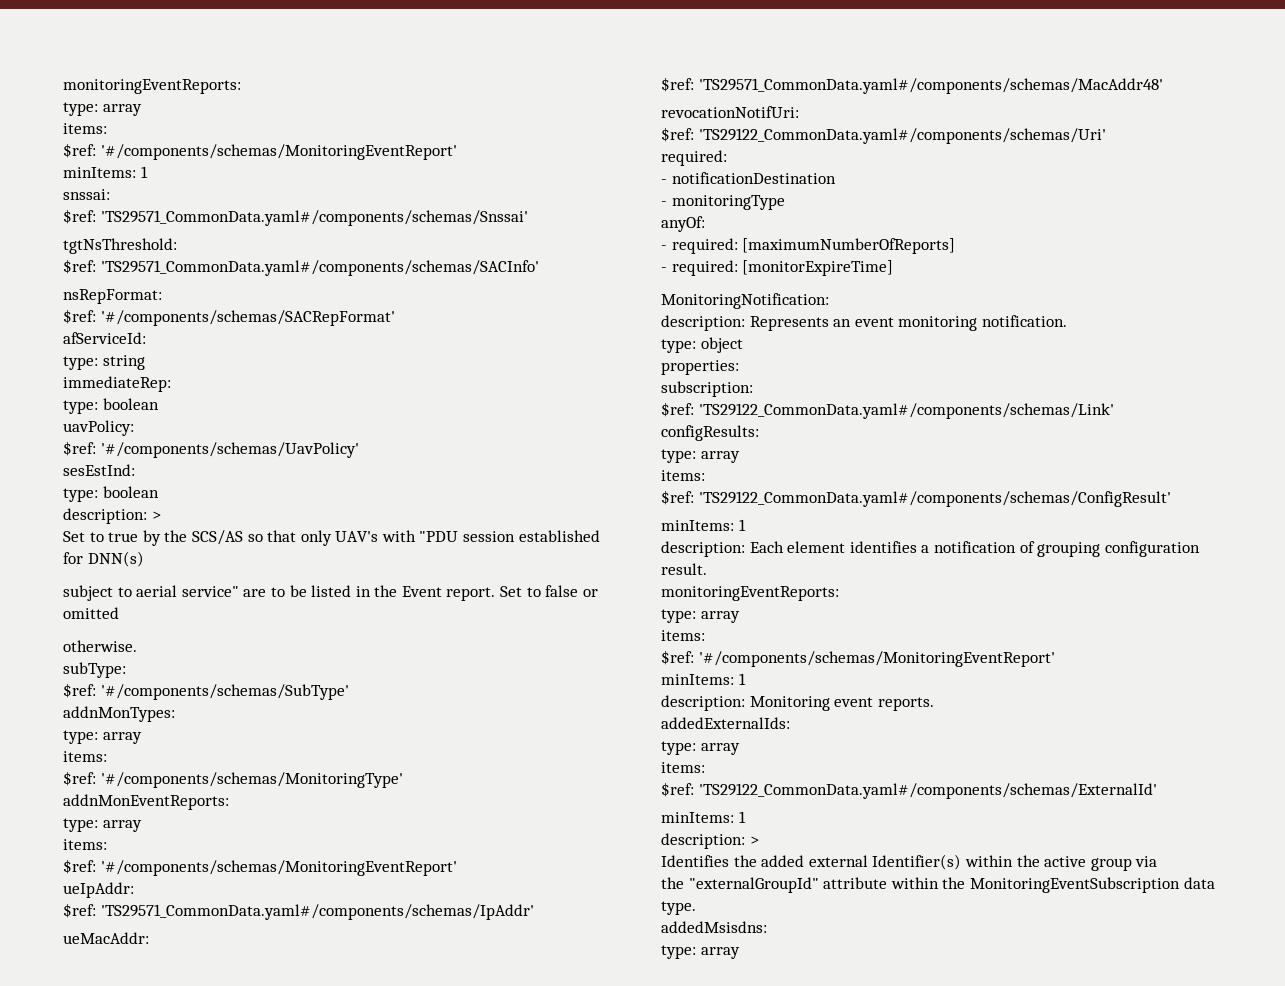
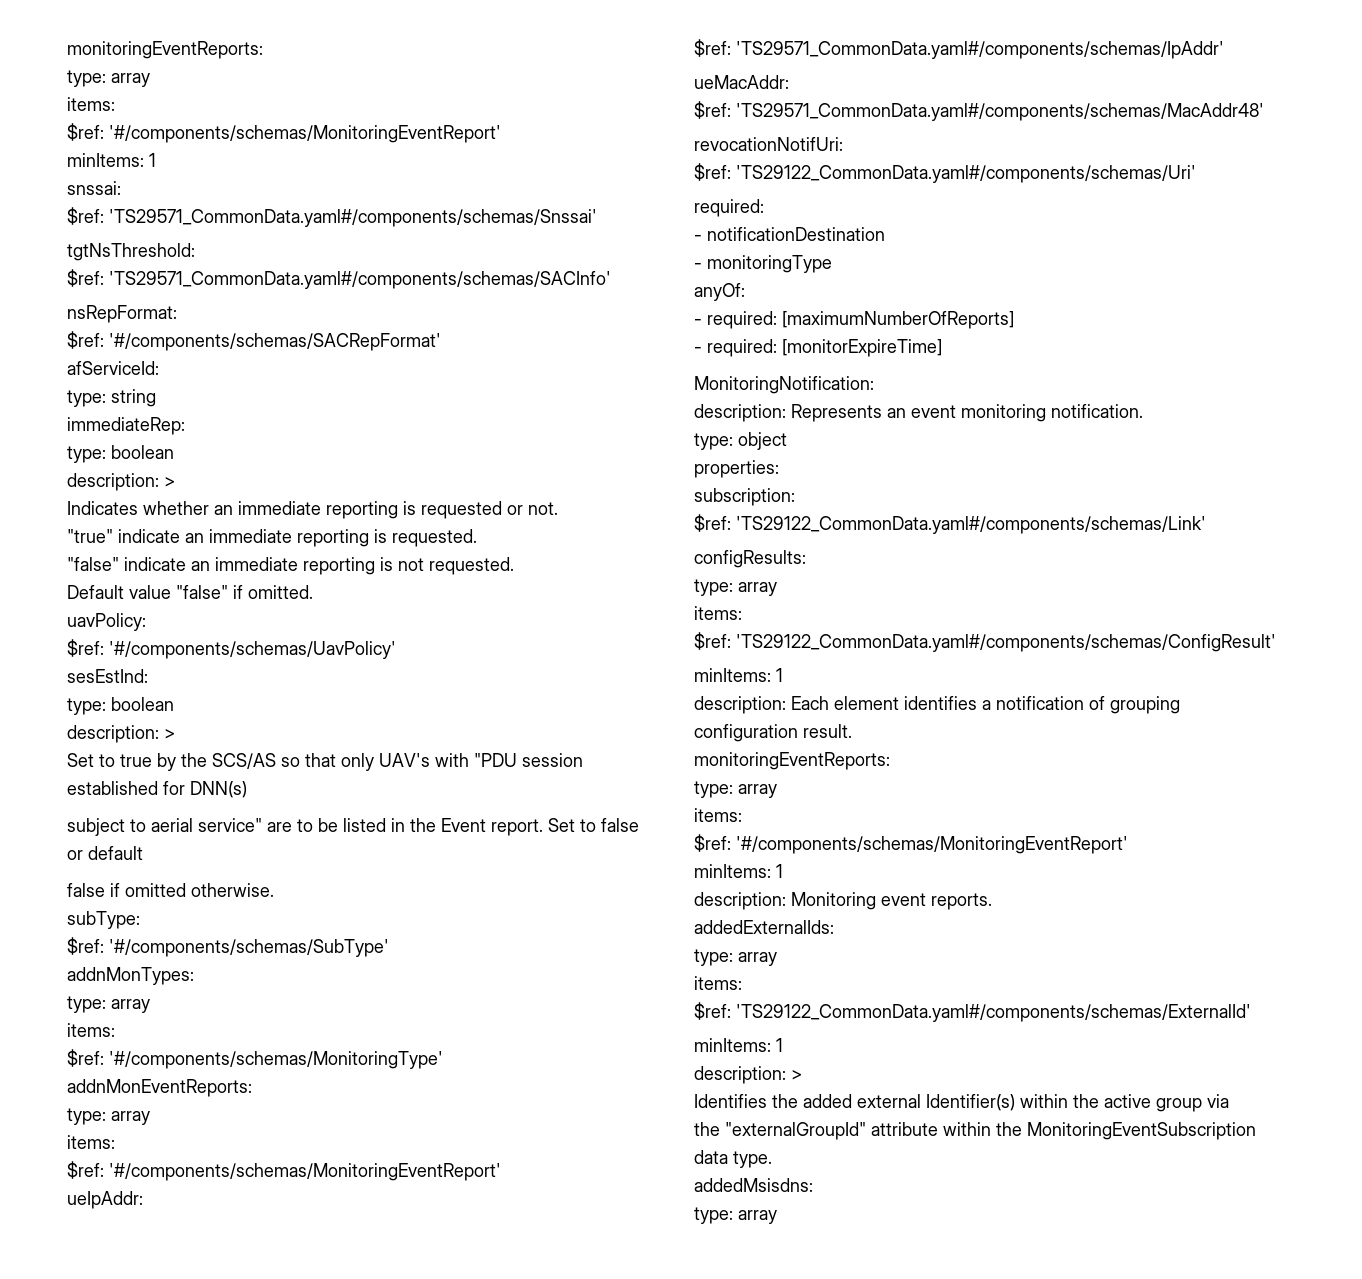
  immediateRep:
  type: boolean
+ description: >
+ Indicates whether an immediate reporting is requested or not.
+ "true" indicate an immediate reporting is requested.
+ "false" indicate an immediate reporting is not requested.
+ Default value "false" if omitted.
- Set to false or omitted
- otherwise.
+ Set to false or default
+ false if omitted otherwise.

